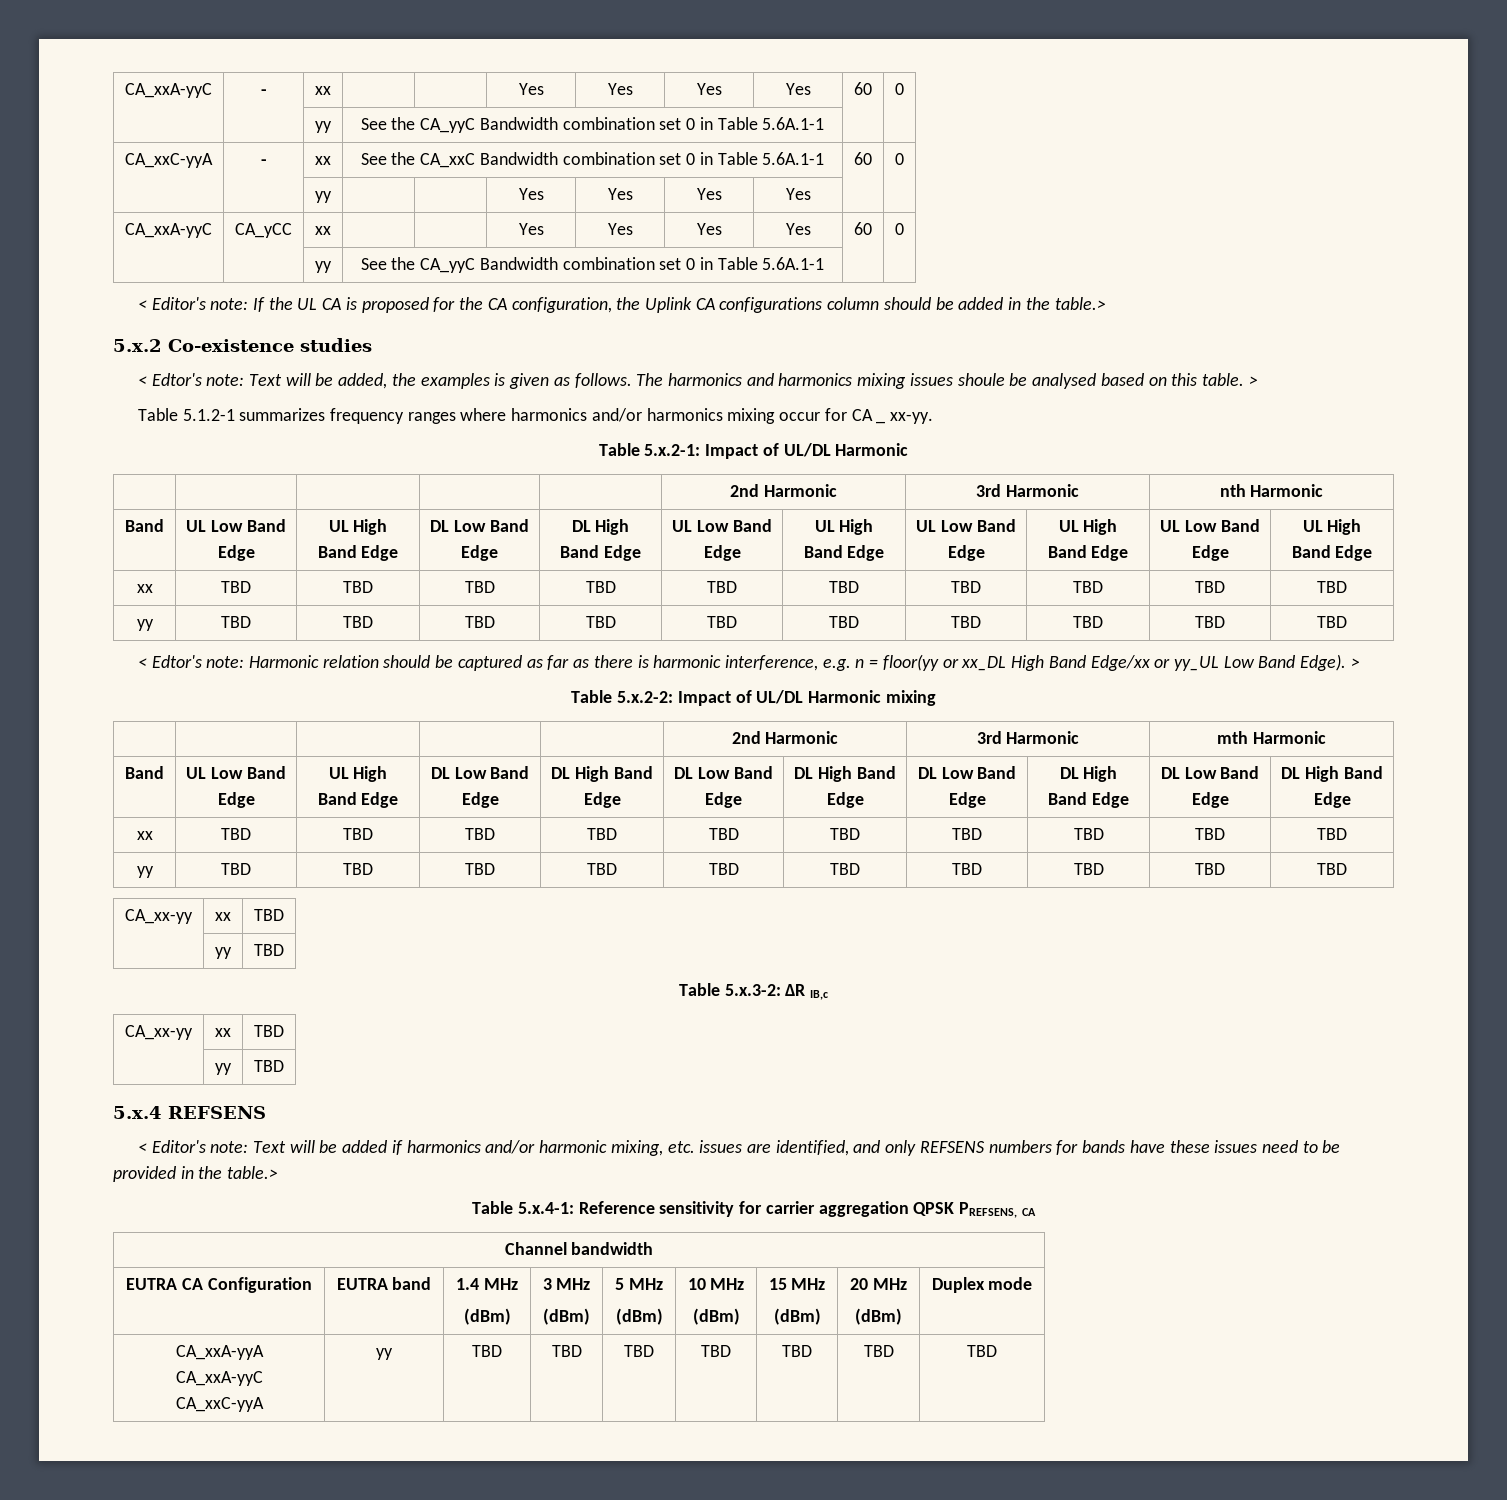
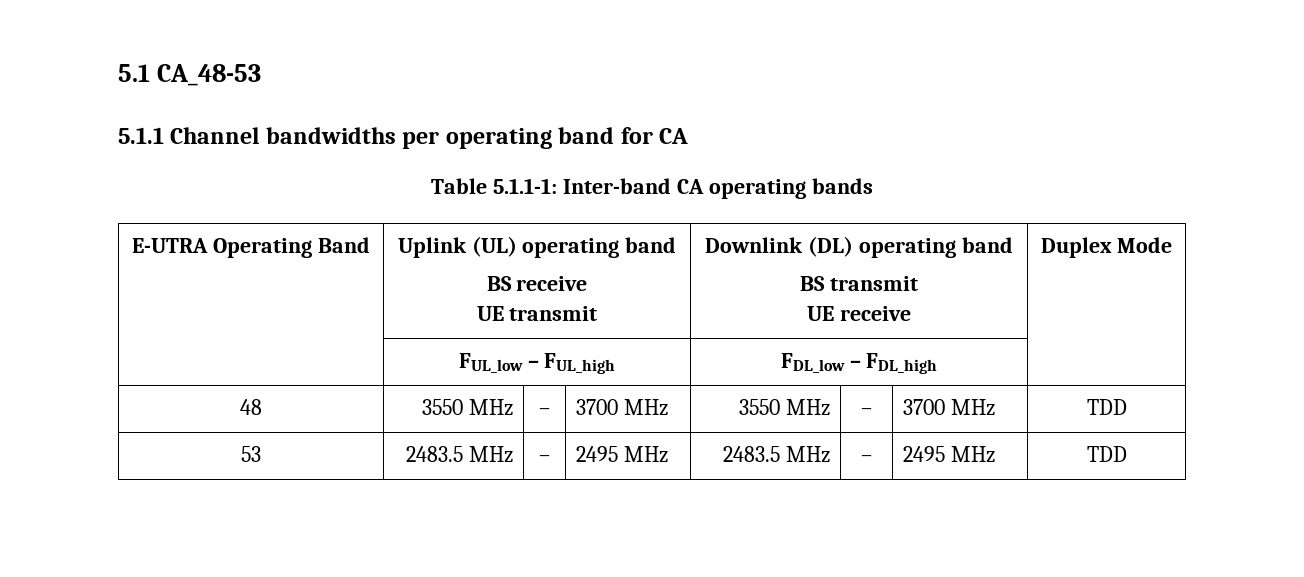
- CA_xxA-yyC | - | xx | | | Yes | Yes | Yes | Yes | 60 | 0
- | | yy | See the CA_yyC Bandwidth combination set 0 in Table 5.6A.1-1 | |
- CA_xxC-yyA | - | xx | See the CA_xxC Bandwidth combination set 0 in Table 5.6A.1-1 | 60 | 0
- | | yy | | | Yes | Yes | Yes | Yes | |
- CA_xxA-yyC | CA_yCC | xx | | | Yes | Yes | Yes | Yes | 60 | 0
- | | yy | See the CA_yyC Bandwidth combination set 0 in Table 5.6A.1-1 | |
- < Editor's note: If the UL CA is proposed for the CA configuration, the Uplink CA configurations column should be added in the table.>
- 5.x.2 Co-existence studies
- < Edtor's note: Text will be added, the examples is given as follows. The harmonics and harmonics mixing issues shoule be analysed based on this table. >
- Table 5.1.2-1 summarizes frequency ranges where harmonics and/or harmonics mixing occur for CA _ xx-yy.
- Table 5.x.2-1: Impact of UL/DL Harmonic
- | | | | | 2nd Harmonic | 3rd Harmonic | nth Harmonic
- Band | UL Low Band Edge | UL High Band Edge | DL Low Band Edge | DL High Band Edge | UL Low Band Edge | UL High Band Edge | UL Low Band Edge | UL High Band Edge | UL Low Band Edge | UL High Band Edge
- xx | TBD | TBD | TBD | TBD | TBD | TBD | TBD | TBD | TBD | TBD
- yy | TBD | TBD | TBD | TBD | TBD | TBD | TBD | TBD | TBD | TBD
- < Edtor's note: Harmonic relation should be captured as far as there is harmonic interference, e.g. n = floor(yy or xx_DL High Band Edge/xx or yy_UL Low Band Edge). >
- Table 5.x.2-2: Impact of UL/DL Harmonic mixing
- | | | | | 2nd Harmonic | 3rd Harmonic | mth Harmonic
- Band | UL Low Band Edge | UL High Band Edge | DL Low Band Edge | DL High Band Edge | DL Low Band Edge | DL High Band Edge | DL Low Band Edge | DL High Band Edge | DL Low Band Edge | DL High Band Edge
- xx | TBD | TBD | TBD | TBD | TBD | TBD | TBD | TBD | TBD | TBD
- yy | TBD | TBD | TBD | TBD | TBD | TBD | TBD | TBD | TBD | TBD
- CA_xx-yy | xx | TBD
- | yy | TBD
- Table 5.x.3-2: ΔR IB,c
- CA_xx-yy | xx | TBD
- | yy | TBD
- 5.x.4 REFSENS
- < Editor's note: Text will be added if harmonics and/or harmonic mixing, etc. issues are identified, and only REFSENS numbers for bands have these issues need to be provided in the table.>
- Table 5.x.4-1: Reference sensitivity for carrier aggregation QPSK PREFSENS, CA
- Channel bandwidth
- EUTRA CA Configuration | EUTRA band | 1.4 MHz
- (dBm) | 3 MHz
- (dBm) | 5 MHz
- (dBm) | 10 MHz
- (dBm) | 15 MHz
- (dBm) | 20 MHz
- (dBm) | Duplex mode
- CA_xxA-yyA
- CA_xxA-yyC
- CA_xxC-yyA | yy | TBD | TBD | TBD | TBD | TBD | TBD | TBD
+ 5.1 CA_48-53
+ 5.1.1 Channel bandwidths per operating band for CA
+ Table 5.1.1-1: Inter-band CA operating bands
+ E-UTRA Operating Band | Uplink (UL) operating band
+ BS receive
+ UE transmit | Downlink (DL) operating band
+ BS transmit
+ UE receive | Duplex Mode
+ | FUL_low – FUL_high | FDL_low – FDL_high |
+ 48 | 3550 MHz | – | 3700 MHz | 3550 MHz | – | 3700 MHz | TDD
+ 53 | 2483.5 MHz | – | 2495 MHz | 2483.5 MHz | – | 2495 MHz | TDD

